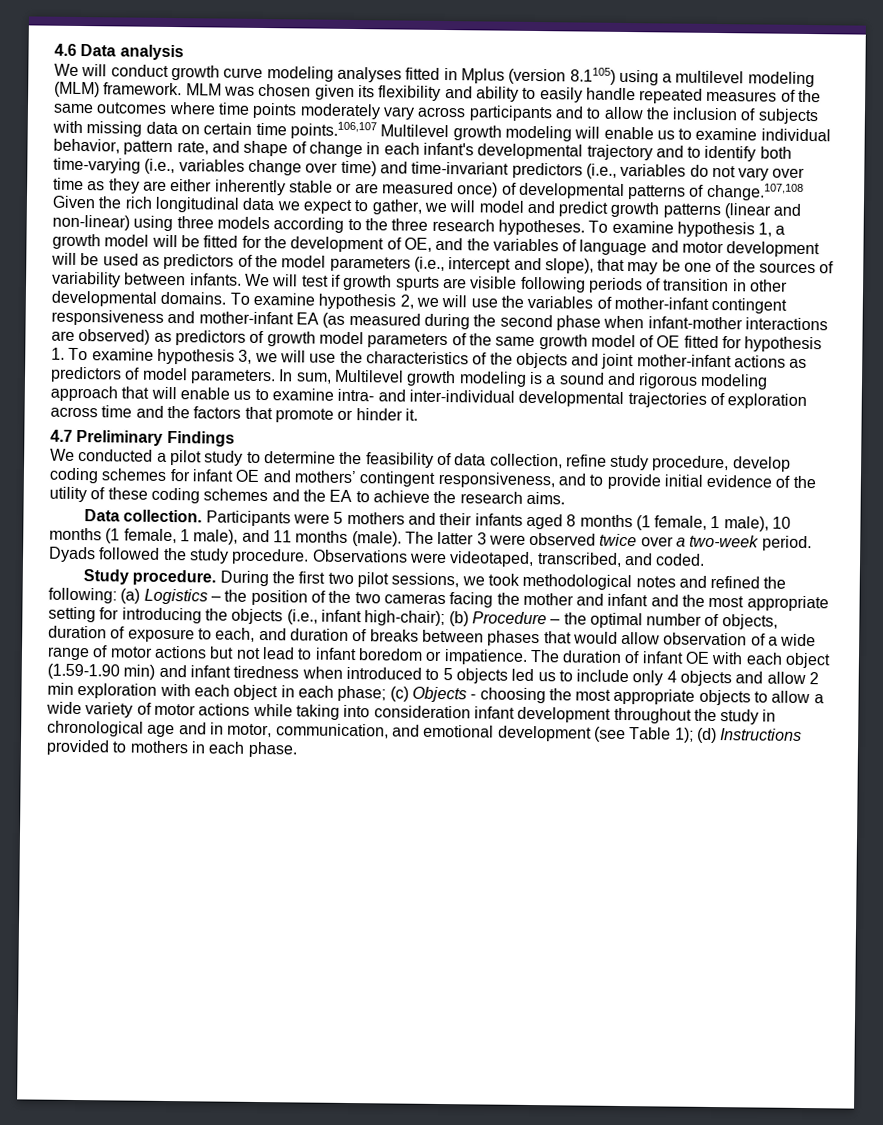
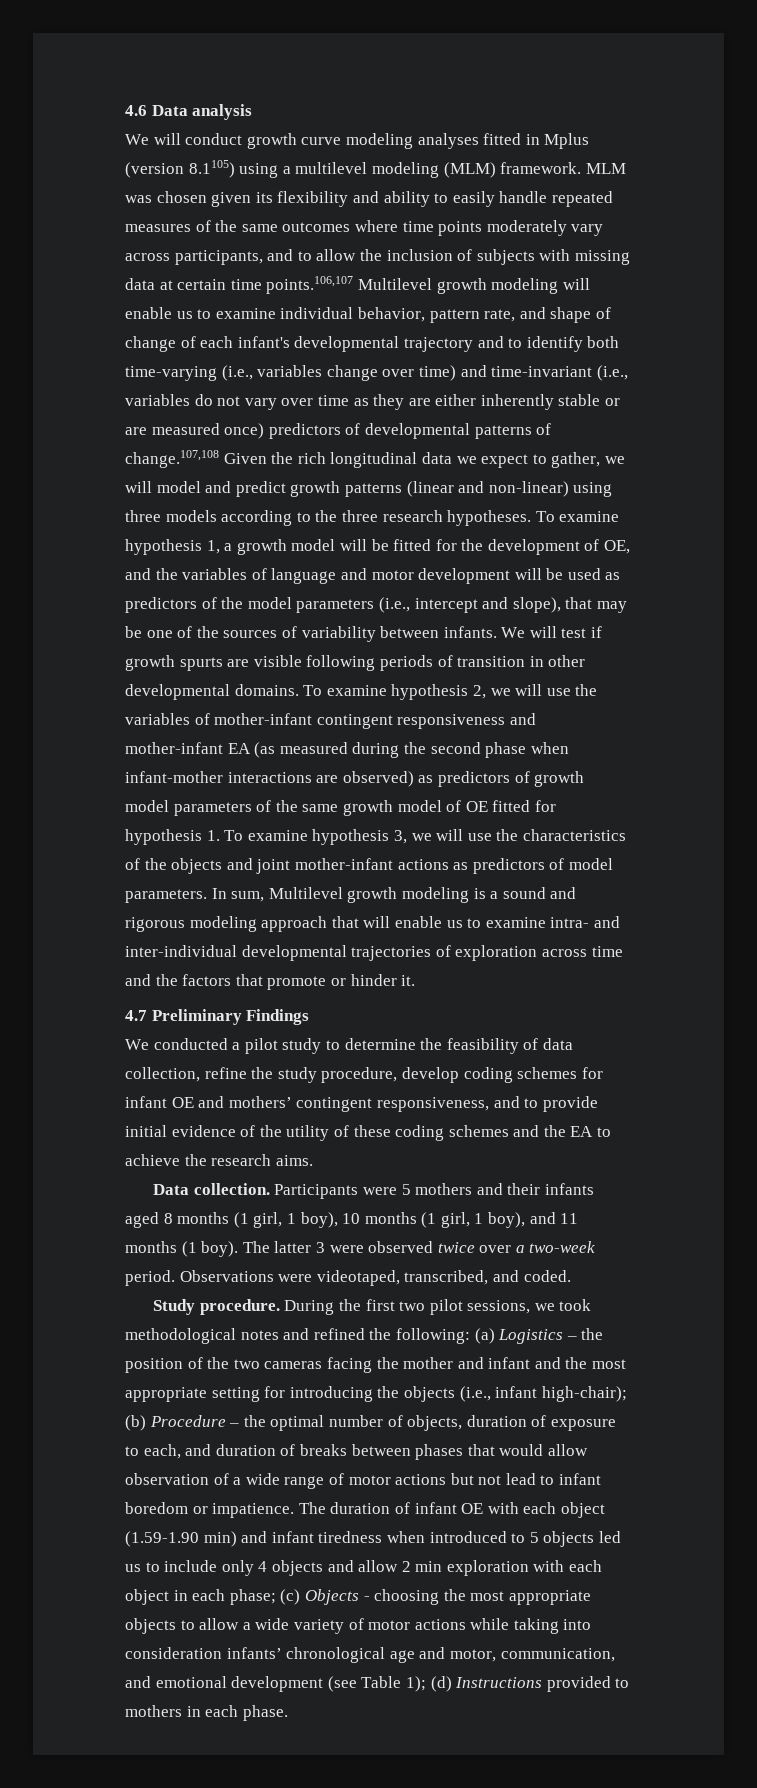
- MLM was chosen given its flexibility and ability to easily handle repeated measures of the same outcomes where time points moderately vary across participants and to allow the inclusion of subjects with missing data on certain time points.106,107 Multilevel growth modeling will enable us to examine individual behavior, pattern rate, and shape of change in each infant's developmental trajectory and to identify both time-varying (i.e., variables change over time) and time-invariant predictors (i.e., variables do not vary over time as they are either inherently stable or are measured once) of developmental patterns of change.107,108 Given the rich longitudinal data we expect to gather, we will model and predict growth patterns (linear and non-linear) using three models according to the three research hypotheses.
+ MLM was chosen given its flexibility and ability to easily handle repeated measures of the same outcomes where time points moderately vary across participants, and to allow the inclusion of subjects with missing data at certain time points.106,107 Multilevel growth modeling will enable us to examine individual behavior, pattern rate, and shape of change of each infant's developmental trajectory and to identify both time-varying (i.e., variables change over time) and time-invariant (i.e., variables do not vary over time as they are either inherently stable or are measured once) predictors of developmental patterns of change.107,108 Given the rich longitudinal data we expect to gather, we will model and predict growth patterns (linear and non-linear) using three models according to the three research hypotheses.
- We conducted a pilot study to determine the feasibility of data collection, refine study procedure, develop coding schemes for infant OE and mothers’ contingent responsiveness, and to provide initial evidence of the utility of these coding schemes and the EA to achieve the research aims.
+ We conducted a pilot study to determine the feasibility of data collection, refine the study procedure, develop coding schemes for infant OE and mothers’ contingent responsiveness, and to provide initial evidence of the utility of these coding schemes and the EA to achieve the research aims.
- Participants were 5 mothers and their infants aged 8 months (1 female, 1 male), 10 months (1 female, 1 male), and 11 months (male).
+ Participants were 5 mothers and their infants aged 8 months (1 girl, 1 boy), 10 months (1 girl, 1 boy), and 11 months (1 boy).
- Dyads followed the study procedure.
- (c) Objects - choosing the most appropriate objects to allow a wide variety of motor actions while taking into consideration infant development throughout the study in chronological age and in motor, communication, and emotional development (see Table 1);
+ (c) Objects - choosing the most appropriate objects to allow a wide variety of motor actions while taking into consideration infants’ chronological age and motor, communication, and emotional development (see Table 1);

